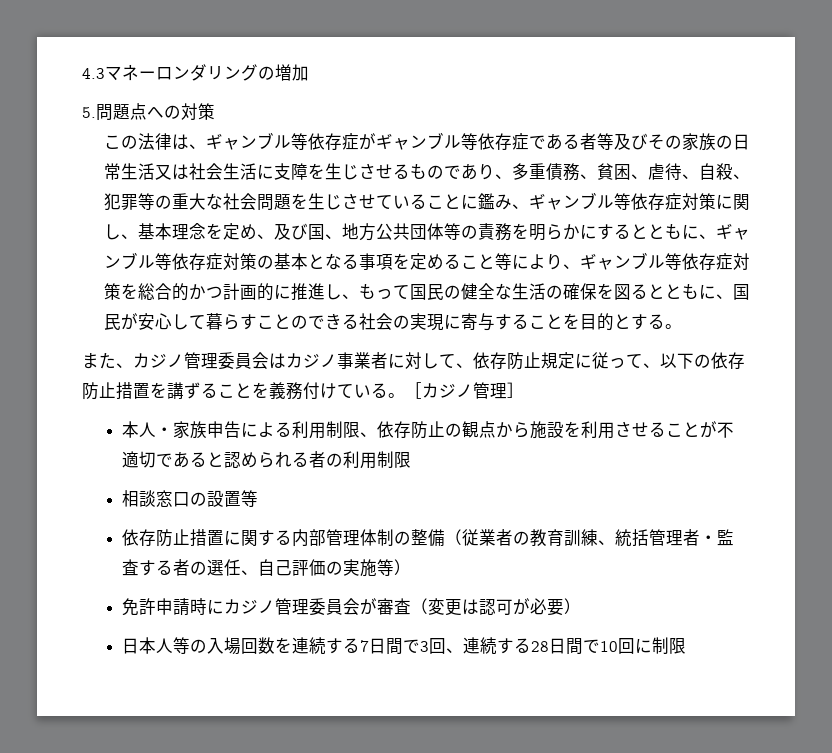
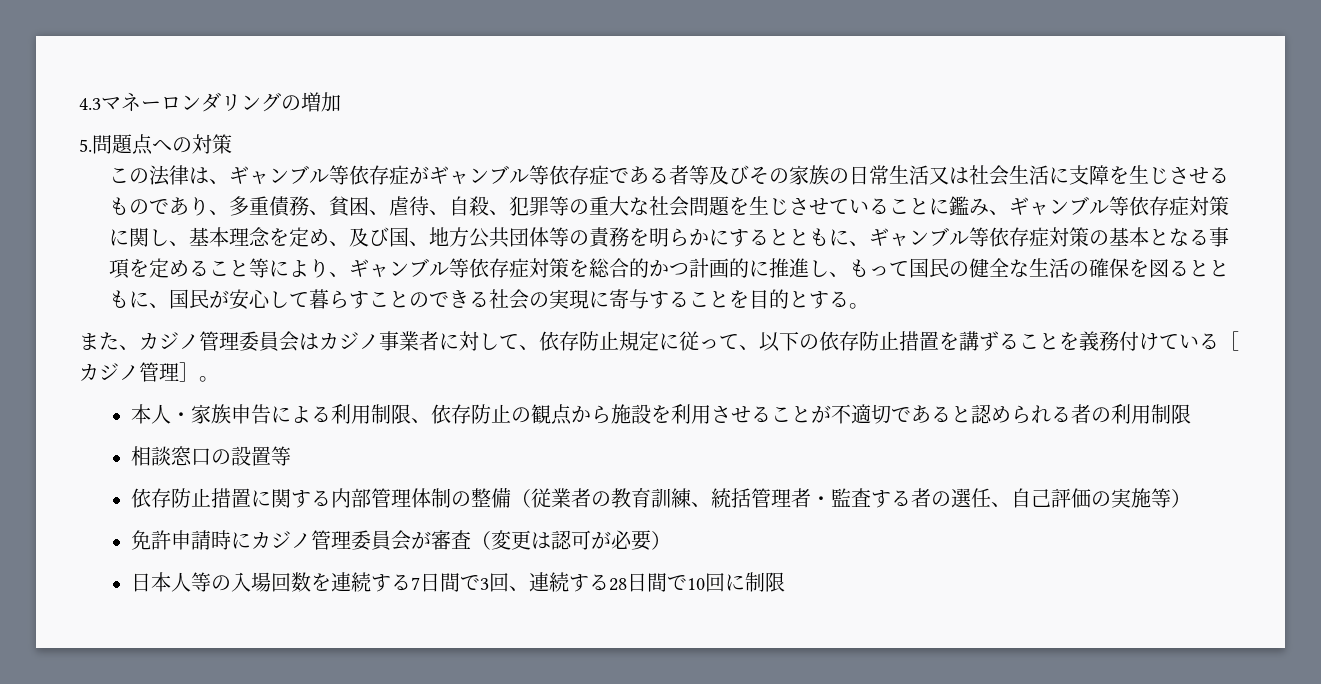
- また、カジノ管理委員会はカジノ事業者に対して、依存防止規定に従って、以下の依存防止措置を講ずることを義務付けている。［カジノ管理］
+ また、カジノ管理委員会はカジノ事業者に対して、依存防止規定に従って、以下の依存防止措置を講ずることを義務付けている［カジノ管理］。

